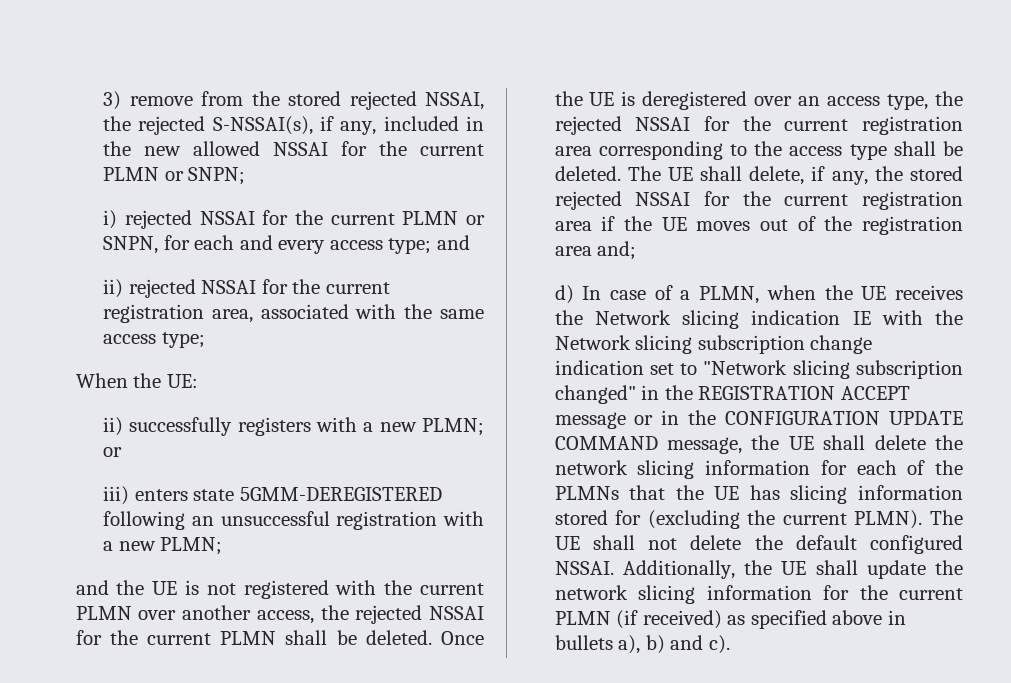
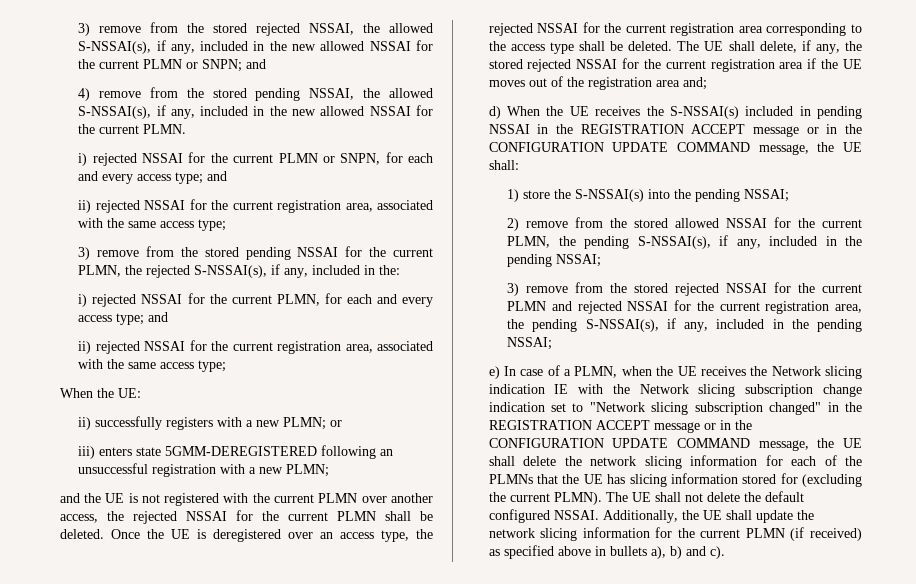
- 3) remove from the stored rejected NSSAI, the rejected S-NSSAI(s), if any, included in the new allowed NSSAI for the current PLMN or SNPN;
+ 3) remove from the stored rejected NSSAI, the allowed S-NSSAI(s), if any, included in the new allowed NSSAI for the current PLMN or SNPN; and
+ 4) remove from the stored pending NSSAI, the allowed S-NSSAI(s), if any, included in the new allowed NSSAI for the current PLMN.
+ 3) remove from the stored pending NSSAI for the current PLMN, the rejected S-NSSAI(s), if any, included in the:
+ i) rejected NSSAI for the current PLMN, for each and every access type; and
+ ii) rejected NSSAI for the current registration area, associated with the same access type;
- d) In case of a PLMN, when the UE receives the Network slicing indication IE with the Network slicing subscription change indication set to "Network slicing subscription changed" in the REGISTRATION ACCEPT message or in the CONFIGURATION UPDATE COMMAND message, the UE shall delete the network slicing information for each of the PLMNs that the UE has slicing information stored for (excluding the current PLMN).
+ d) When the UE receives the S-NSSAI(s) included in pending NSSAI in the REGISTRATION ACCEPT message or in the CONFIGURATION UPDATE COMMAND message, the UE shall:
+ 1) store the S-NSSAI(s) into the pending NSSAI;
+ 2) remove from the stored allowed NSSAI for the current PLMN, the pending S-NSSAI(s), if any, included in the pending NSSAI;
+ 3) remove from the stored rejected NSSAI for the current PLMN and rejected NSSAI for the current registration area, the pending S-NSSAI(s), if any, included in the pending NSSAI;
+ e) In case of a PLMN, when the UE receives the Network slicing indication IE with the Network slicing subscription change indication set to "Network slicing subscription changed" in the REGISTRATION ACCEPT message or in the CONFIGURATION UPDATE COMMAND message, the UE shall delete the network slicing information for each of the PLMNs that the UE has slicing information stored for (excluding the current PLMN).

